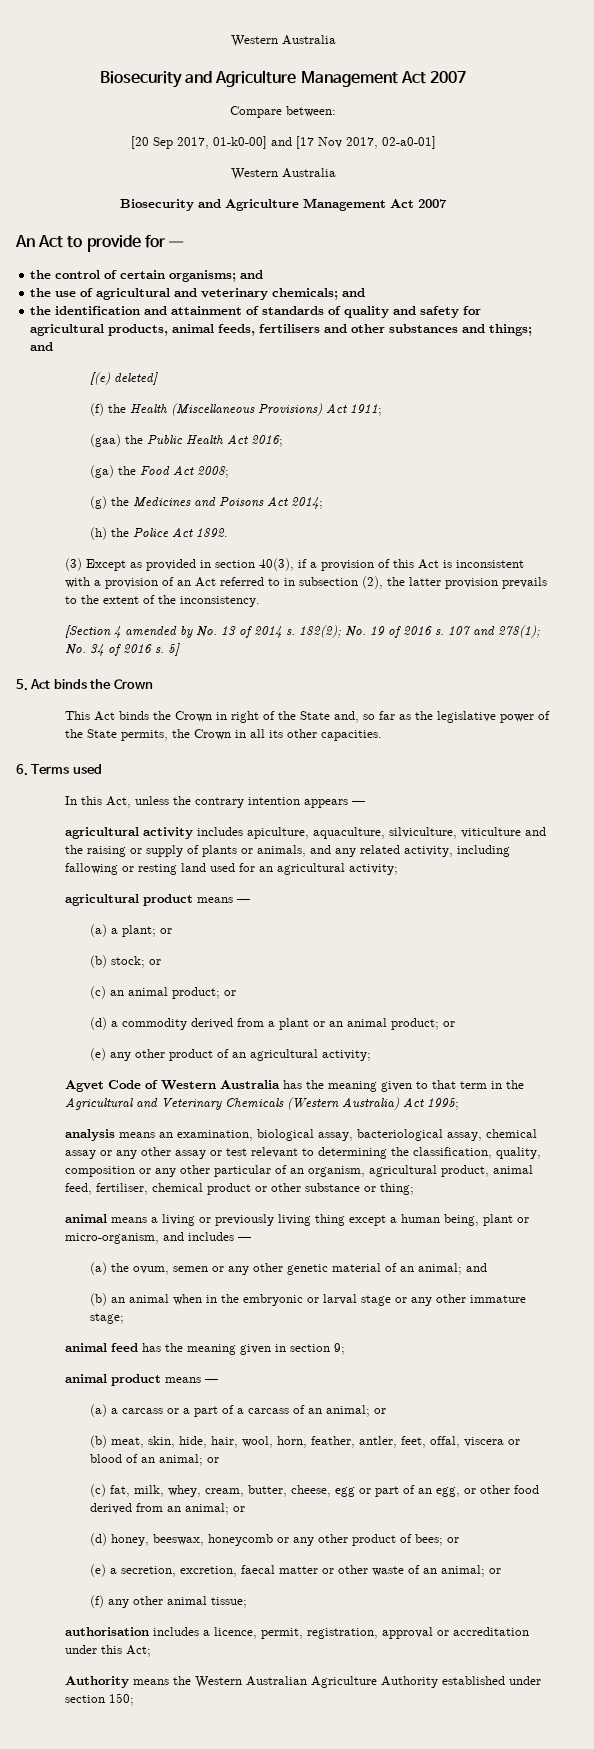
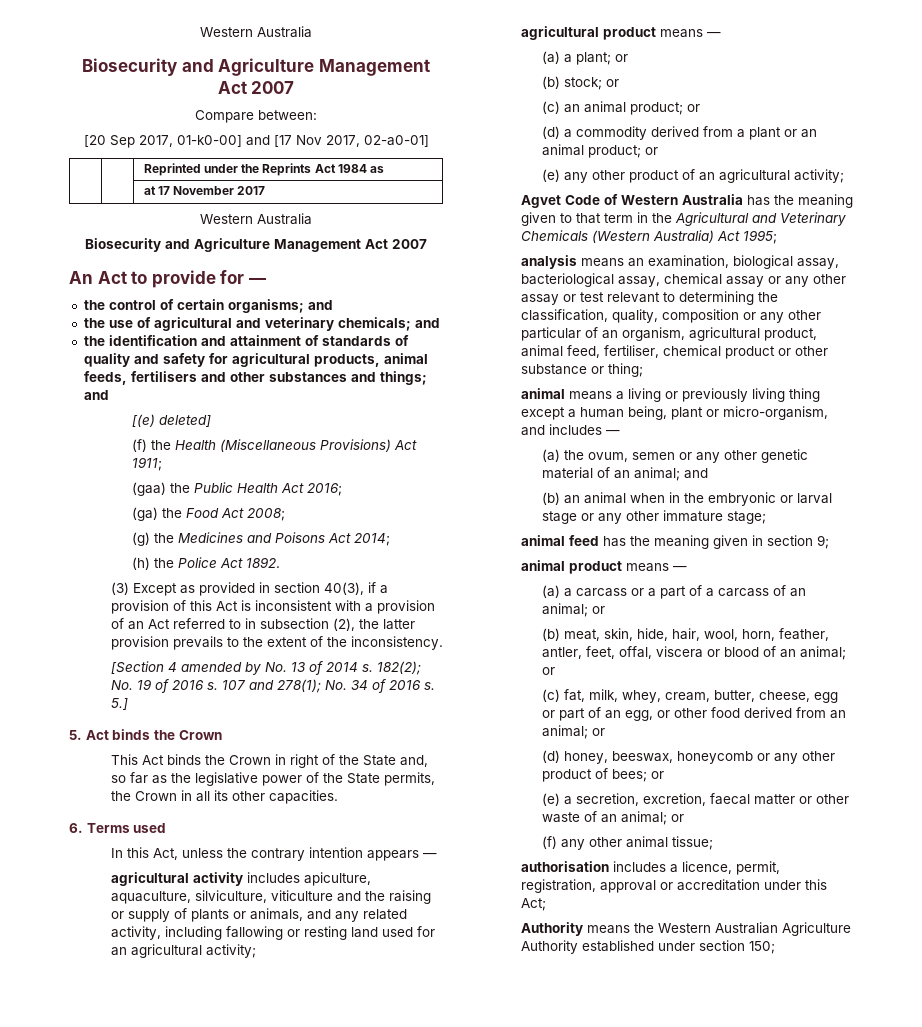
+ | | Reprinted under the Reprints Act 1984 as
+ | | at 17 November 2017
- 5]
+ 5.]

